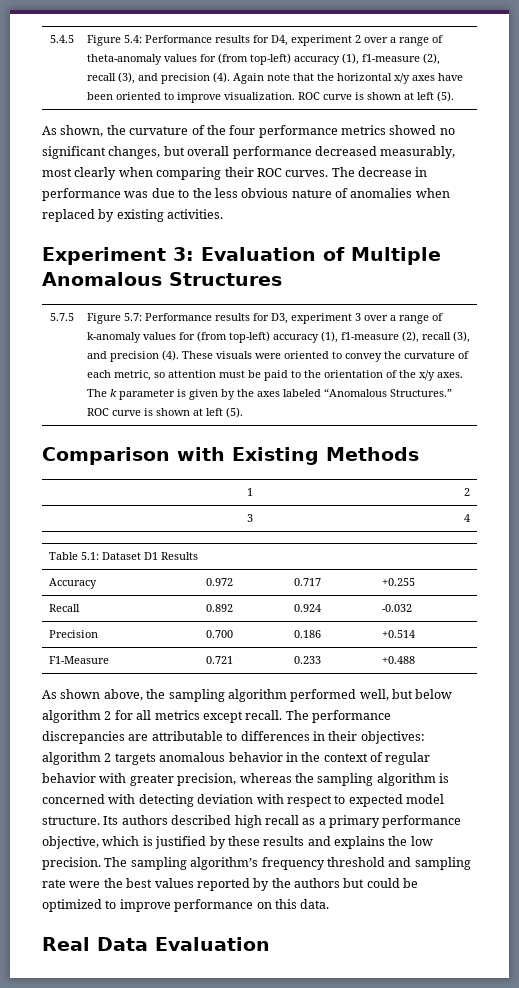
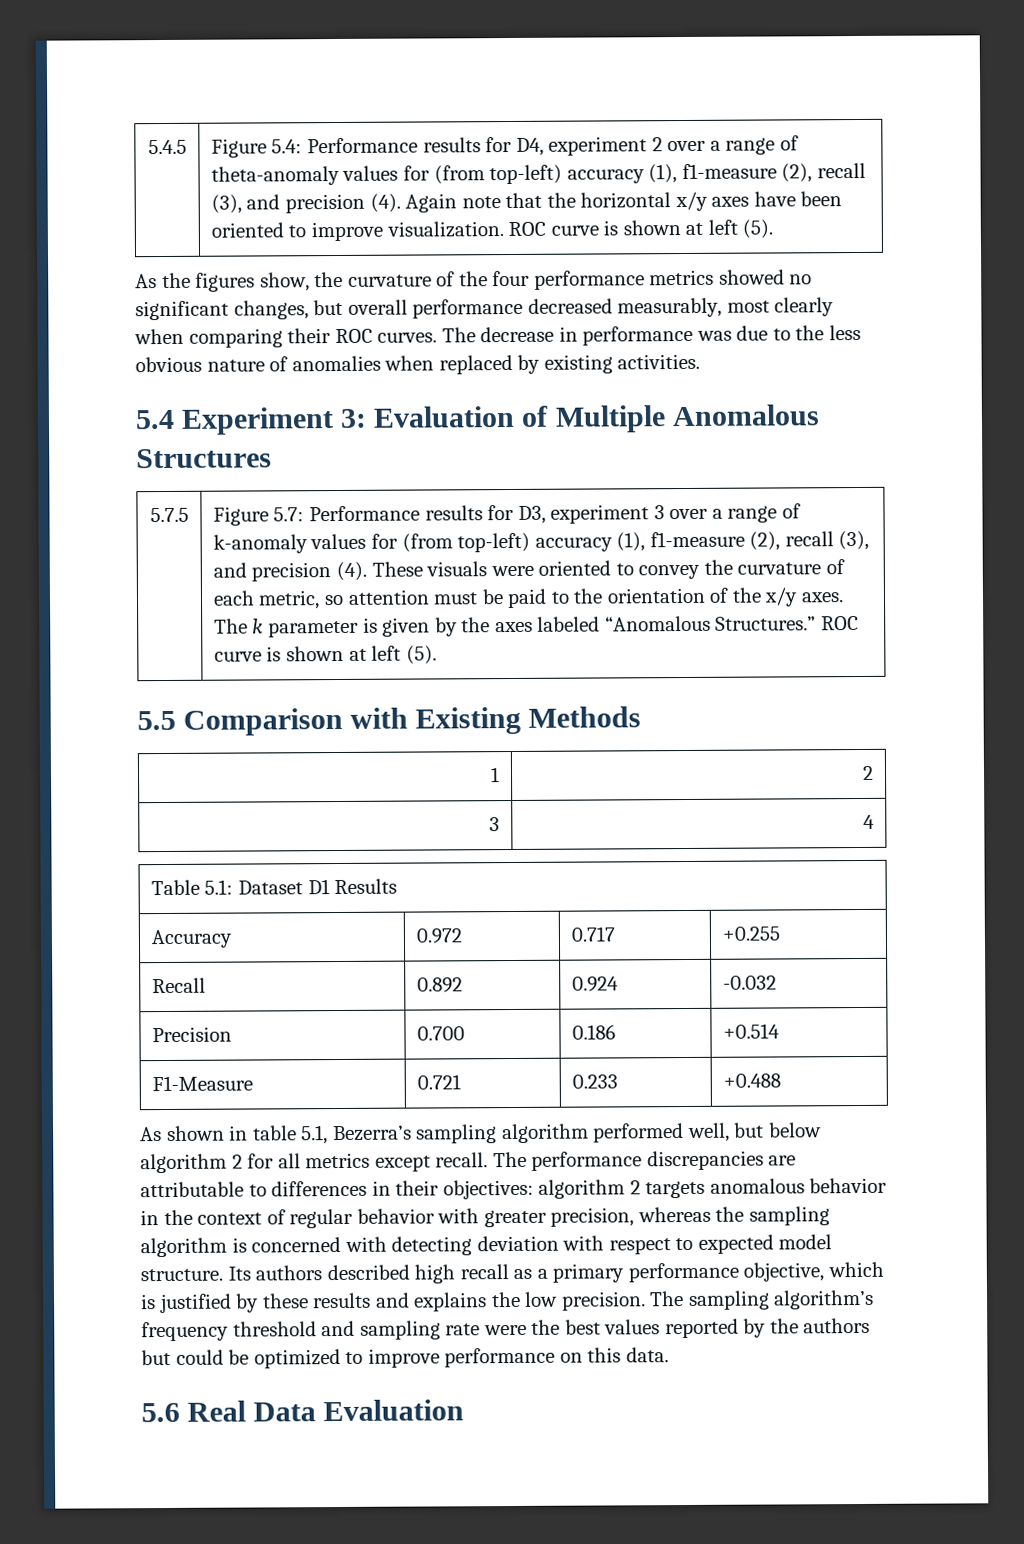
- As shown, the curvature of the four performance metrics showed no significant changes, but overall performance decreased measurably, most clearly when comparing their ROC curves.
+ As the figures show, the curvature of the four performance metrics showed no significant changes, but overall performance decreased measurably, most clearly when comparing their ROC curves.
- Experiment 3: Evaluation of Multiple Anomalous Structures
+ 5.4 Experiment 3: Evaluation of Multiple Anomalous Structures
- Comparison with Existing Methods
+ 5.5 Comparison with Existing Methods
- As shown above, the sampling algorithm performed well, but below algorithm 2 for all metrics except recall.
+ As shown in table 5.1, Bezerra’s sampling algorithm performed well, but below algorithm 2 for all metrics except recall.
- Real Data Evaluation
+ 5.6 Real Data Evaluation

